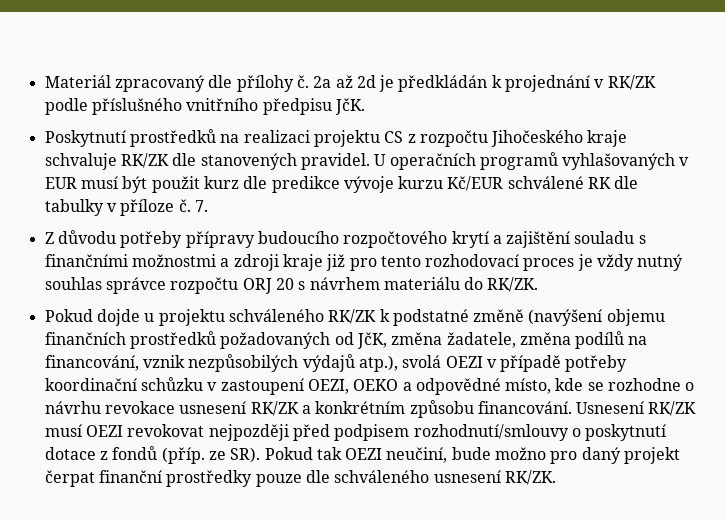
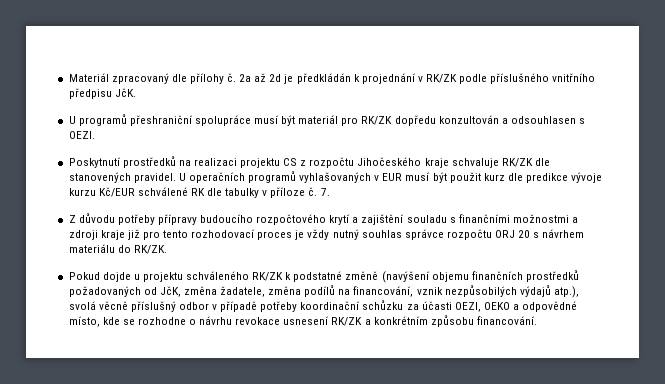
+ U programů přeshraniční spolupráce musí být materiál pro RK/ZK dopředu konzultován a odsouhlasen s OEZI.
- Pokud dojde u projektu schváleného RK/ZK k podstatné změně (navýšení objemu finančních prostředků požadovaných od JčK, změna žadatele, změna podílů na financování, vznik nezpůsobilých výdajů atp.), svolá OEZI v případě potřeby koordinační schůzku v zastoupení OEZI, OEKO a odpovědné místo, kde se rozhodne o návrhu revokace usnesení RK/ZK a konkrétním způsobu financování. Usnesení RK/ZK musí OEZI revokovat nejpozději před podpisem rozhodnutí/smlouvy o poskytnutí dotace z fondů (příp. ze SR). Pokud tak OEZI neučiní, bude možno pro daný projekt čerpat finanční prostředky pouze dle schváleného usnesení RK/ZK.
+ Pokud dojde u projektu schváleného RK/ZK k podstatné změně (navýšení objemu finančních prostředků požadovaných od JčK, změna žadatele, změna podílů na financování, vznik nezpůsobilých výdajů atp.), svolá věcně příslušný odbor v případě potřeby koordinační schůzku za účasti OEZI, OEKO a odpovědné místo, kde se rozhodne o návrhu revokace usnesení RK/ZK a konkrétním způsobu financování.

